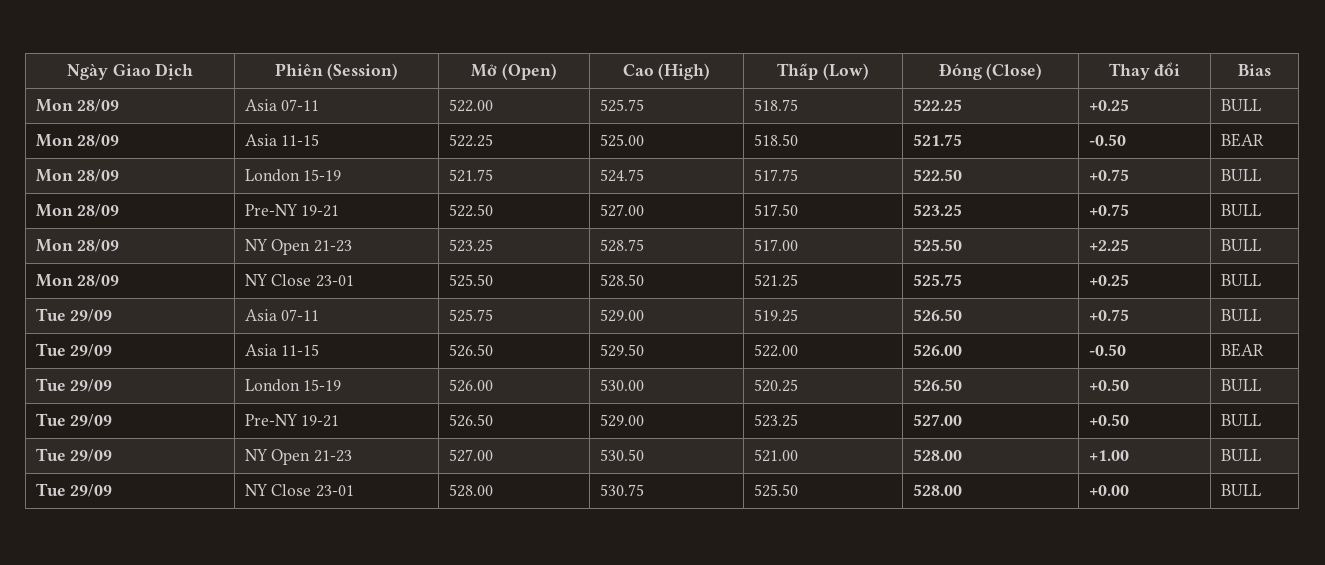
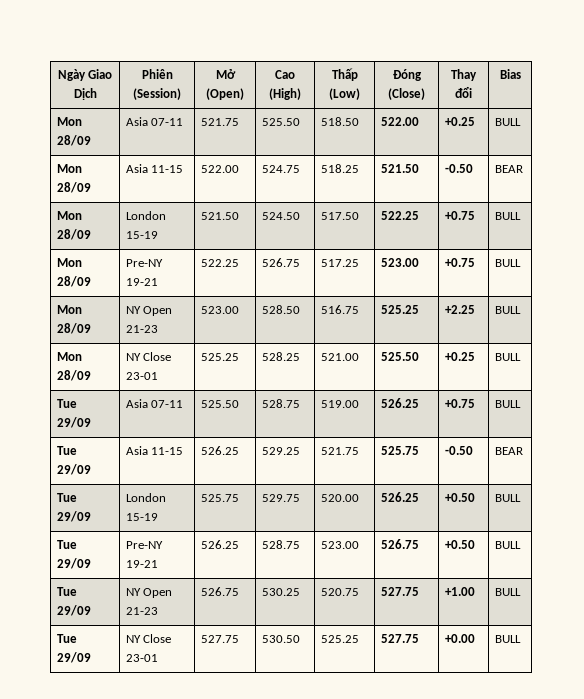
- Mon 28/09 | Asia 07-11 | 522.00 | 525.75 | 518.75 | 522.25 | +0.25 | BULL
+ Mon 28/09 | Asia 07-11 | 521.75 | 525.50 | 518.50 | 522.00 | +0.25 | BULL
- Mon 28/09 | Asia 11-15 | 522.25 | 525.00 | 518.50 | 521.75 | -0.50 | BEAR
+ Mon 28/09 | Asia 11-15 | 522.00 | 524.75 | 518.25 | 521.50 | -0.50 | BEAR
- Mon 28/09 | London 15-19 | 521.75 | 524.75 | 517.75 | 522.50 | +0.75 | BULL
+ Mon 28/09 | London 15-19 | 521.50 | 524.50 | 517.50 | 522.25 | +0.75 | BULL
- Mon 28/09 | Pre-NY 19-21 | 522.50 | 527.00 | 517.50 | 523.25 | +0.75 | BULL
+ Mon 28/09 | Pre-NY 19-21 | 522.25 | 526.75 | 517.25 | 523.00 | +0.75 | BULL
- Mon 28/09 | NY Open 21-23 | 523.25 | 528.75 | 517.00 | 525.50 | +2.25 | BULL
+ Mon 28/09 | NY Open 21-23 | 523.00 | 528.50 | 516.75 | 525.25 | +2.25 | BULL
- Mon 28/09 | NY Close 23-01 | 525.50 | 528.50 | 521.25 | 525.75 | +0.25 | BULL
+ Mon 28/09 | NY Close 23-01 | 525.25 | 528.25 | 521.00 | 525.50 | +0.25 | BULL
- Tue 29/09 | Asia 07-11 | 525.75 | 529.00 | 519.25 | 526.50 | +0.75 | BULL
+ Tue 29/09 | Asia 07-11 | 525.50 | 528.75 | 519.00 | 526.25 | +0.75 | BULL
- Tue 29/09 | Asia 11-15 | 526.50 | 529.50 | 522.00 | 526.00 | -0.50 | BEAR
+ Tue 29/09 | Asia 11-15 | 526.25 | 529.25 | 521.75 | 525.75 | -0.50 | BEAR
- Tue 29/09 | London 15-19 | 526.00 | 530.00 | 520.25 | 526.50 | +0.50 | BULL
+ Tue 29/09 | London 15-19 | 525.75 | 529.75 | 520.00 | 526.25 | +0.50 | BULL
- Tue 29/09 | Pre-NY 19-21 | 526.50 | 529.00 | 523.25 | 527.00 | +0.50 | BULL
+ Tue 29/09 | Pre-NY 19-21 | 526.25 | 528.75 | 523.00 | 526.75 | +0.50 | BULL
- Tue 29/09 | NY Open 21-23 | 527.00 | 530.50 | 521.00 | 528.00 | +1.00 | BULL
+ Tue 29/09 | NY Open 21-23 | 526.75 | 530.25 | 520.75 | 527.75 | +1.00 | BULL
- Tue 29/09 | NY Close 23-01 | 528.00 | 530.75 | 525.50 | 528.00 | +0.00 | BULL
+ Tue 29/09 | NY Close 23-01 | 527.75 | 530.50 | 525.25 | 527.75 | +0.00 | BULL

